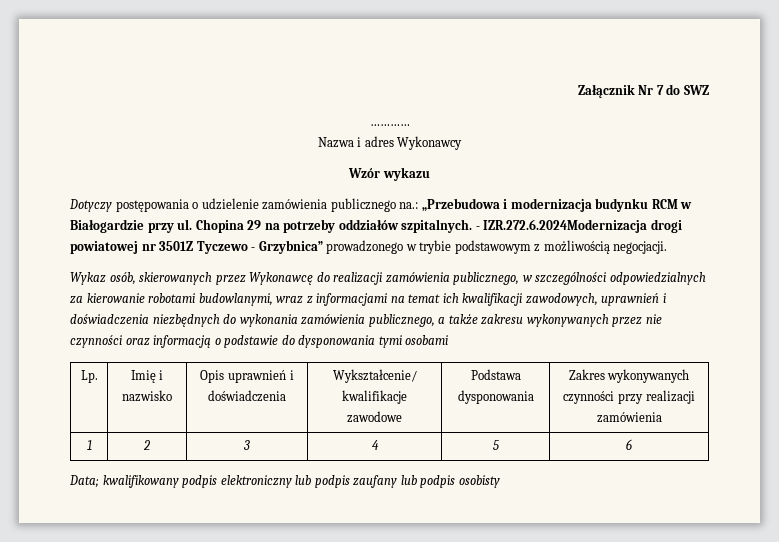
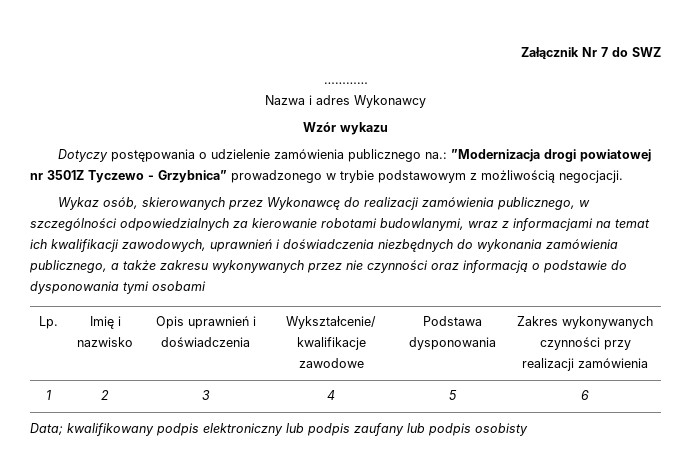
- Dotyczy postępowania o udzielenie zamówienia publicznego na.: „Przebudowa i modernizacja budynku RCM w Białogardzie przy ul. Chopina 29 na potrzeby oddziałów szpitalnych. - IZR.272.6.2024Modernizacja drogi powiatowej nr 3501Z Tyczewo - Grzybnica” prowadzonego w trybie podstawowym z możliwością negocjacji.
+ Dotyczy postępowania o udzielenie zamówienia publicznego na.: ”Modernizacja drogi powiatowej nr 3501Z Tyczewo - Grzybnica” prowadzonego w trybie podstawowym z możliwością negocjacji.

